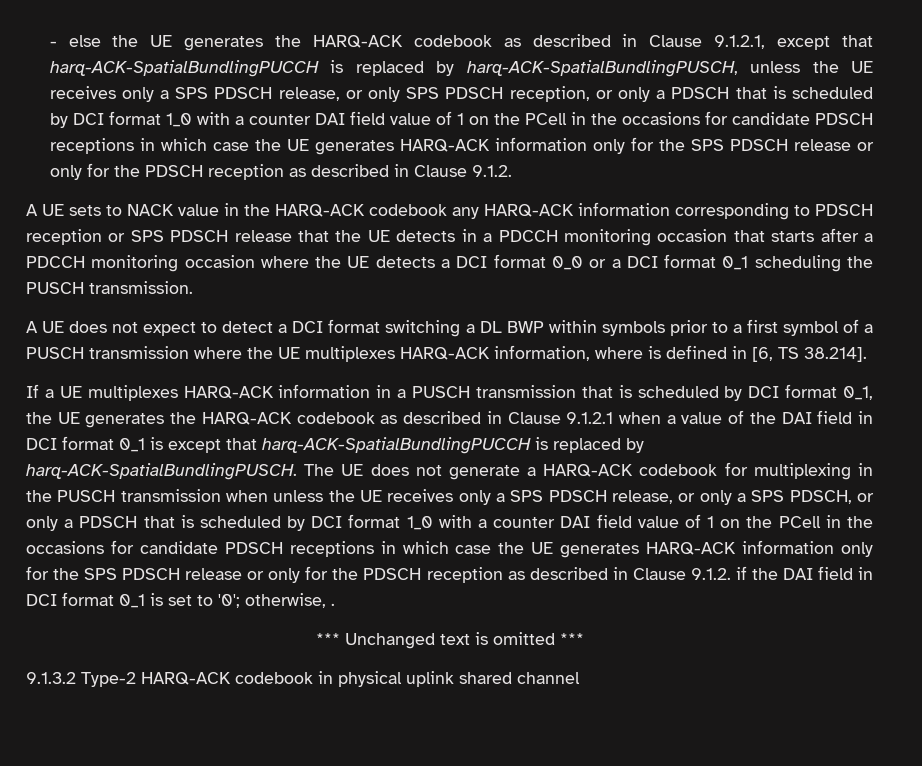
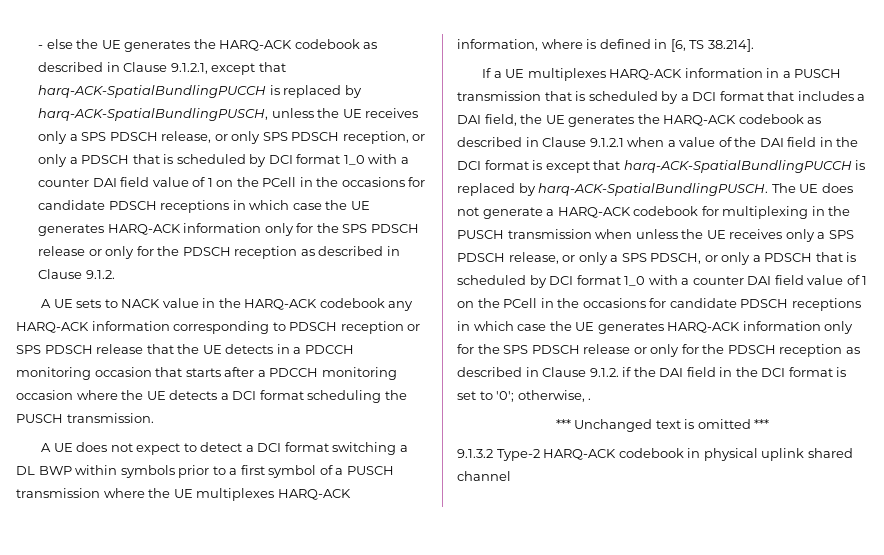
- A UE sets to NACK value in the HARQ-ACK codebook any HARQ-ACK information corresponding to PDSCH reception or SPS PDSCH release that the UE detects in a PDCCH monitoring occasion that starts after a PDCCH monitoring occasion where the UE detects a DCI format 0_0 or a DCI format 0_1 scheduling the PUSCH transmission.
+ A UE sets to NACK value in the HARQ-ACK codebook any HARQ-ACK information corresponding to PDSCH reception or SPS PDSCH release that the UE detects in a PDCCH monitoring occasion that starts after a PDCCH monitoring occasion where the UE detects a DCI format scheduling the PUSCH transmission.
- If a UE multiplexes HARQ-ACK information in a PUSCH transmission that is scheduled by DCI format 0_1, the UE generates the HARQ-ACK codebook as described in Clause 9.1.2.1 when a value of the DAI field in DCI format 0_1 is except that harq-ACK-SpatialBundlingPUCCH is replaced by harq-ACK-SpatialBundlingPUSCH.
+ If a UE multiplexes HARQ-ACK information in a PUSCH transmission that is scheduled by a DCI format that includes a DAI field, the UE generates the HARQ-ACK codebook as described in Clause 9.1.2.1 when a value of the DAI field in the DCI format is except that harq-ACK-SpatialBundlingPUCCH is replaced by harq-ACK-SpatialBundlingPUSCH.
- The UE does not generate a HARQ-ACK codebook for multiplexing in the PUSCH transmission when unless the UE receives only a SPS PDSCH release, or only a SPS PDSCH, or only a PDSCH that is scheduled by DCI format 1_0 with a counter DAI field value of 1 on the PCell in the occasions for candidate PDSCH receptions in which case the UE generates HARQ-ACK information only for the SPS PDSCH release or only for the PDSCH reception as described in Clause 9.1.2. if the DAI field in DCI format 0_1 is set to '0';
+ The UE does not generate a HARQ-ACK codebook for multiplexing in the PUSCH transmission when unless the UE receives only a SPS PDSCH release, or only a SPS PDSCH, or only a PDSCH that is scheduled by DCI format 1_0 with a counter DAI field value of 1 on the PCell in the occasions for candidate PDSCH receptions in which case the UE generates HARQ-ACK information only for the SPS PDSCH release or only for the PDSCH reception as described in Clause 9.1.2. if the DAI field in the DCI format is set to '0';

